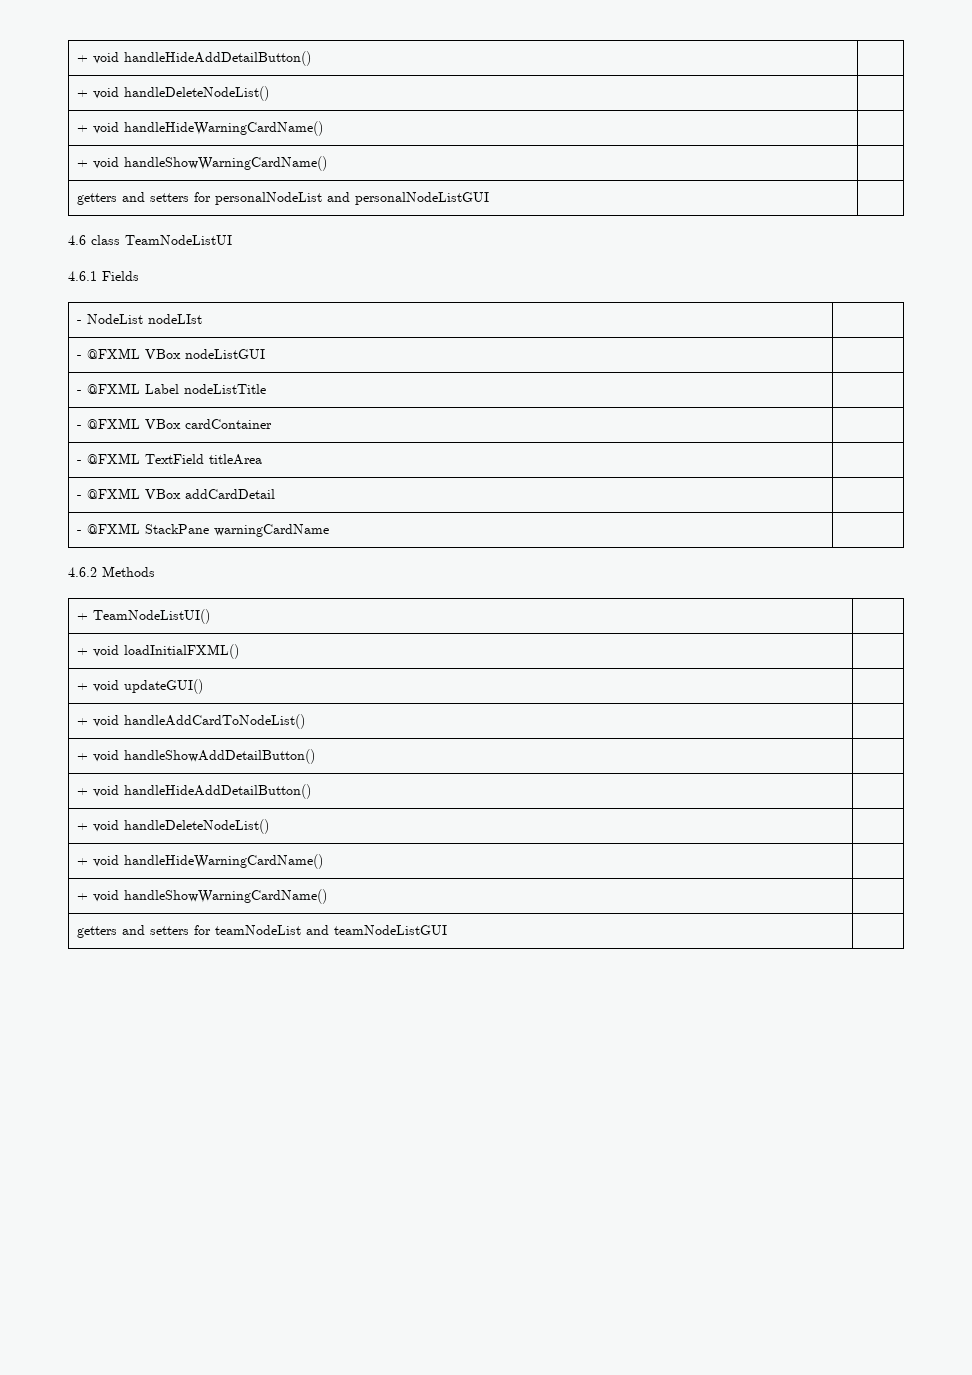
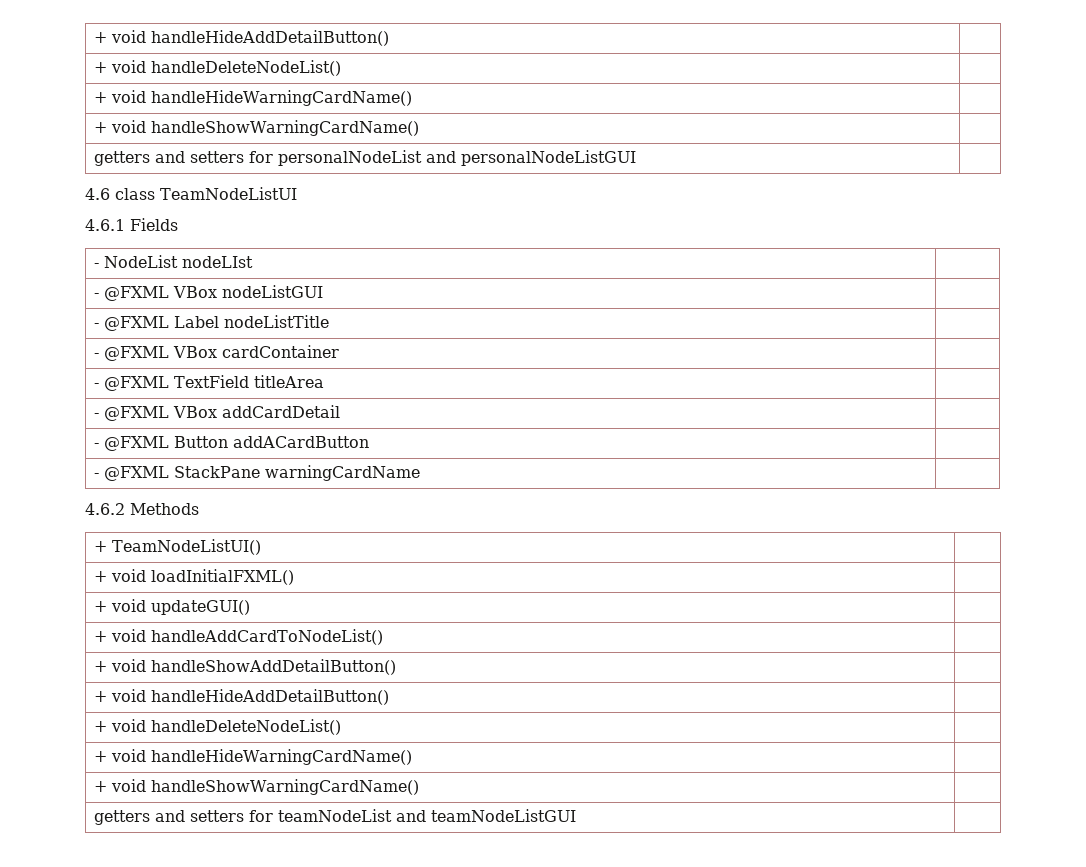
+ - @FXML Button addACardButton |

